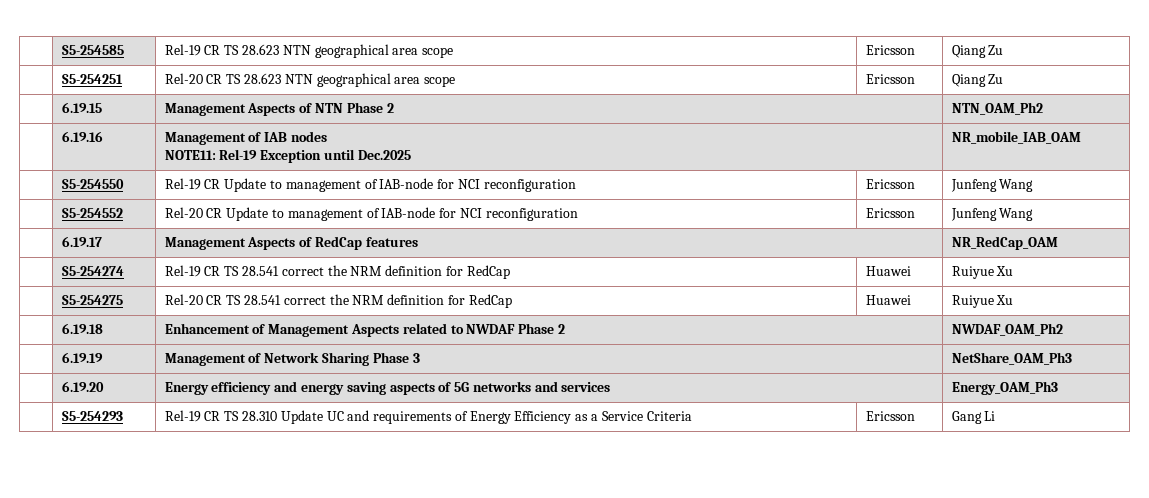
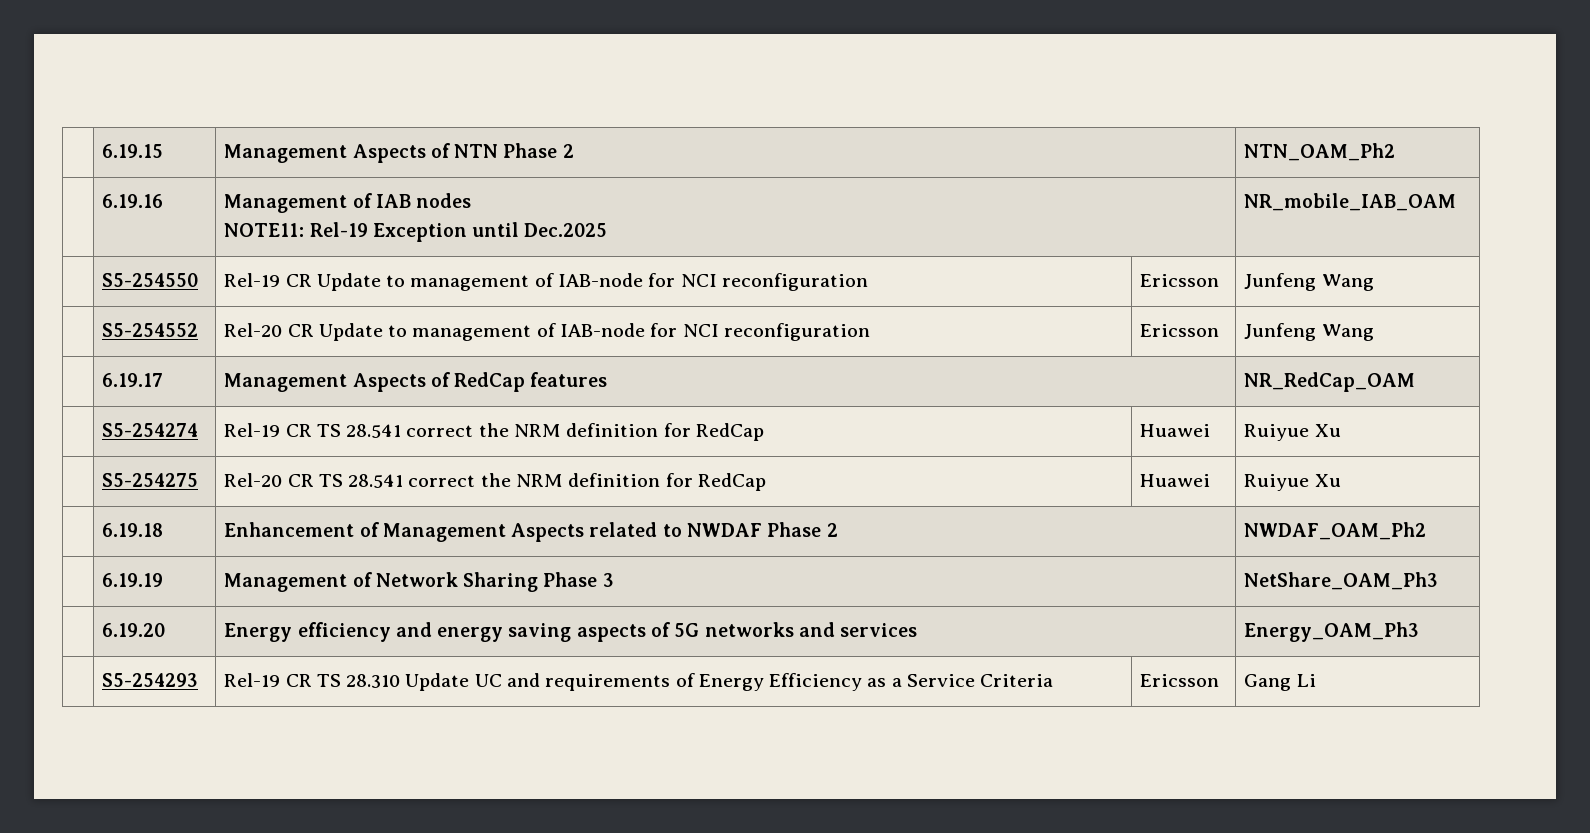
- | S5-254585 | Rel-19 CR TS 28.623 NTN geographical area scope | Ericsson | Qiang Zu
- | S5-254251 | Rel-20 CR TS 28.623 NTN geographical area scope | Ericsson | Qiang Zu

